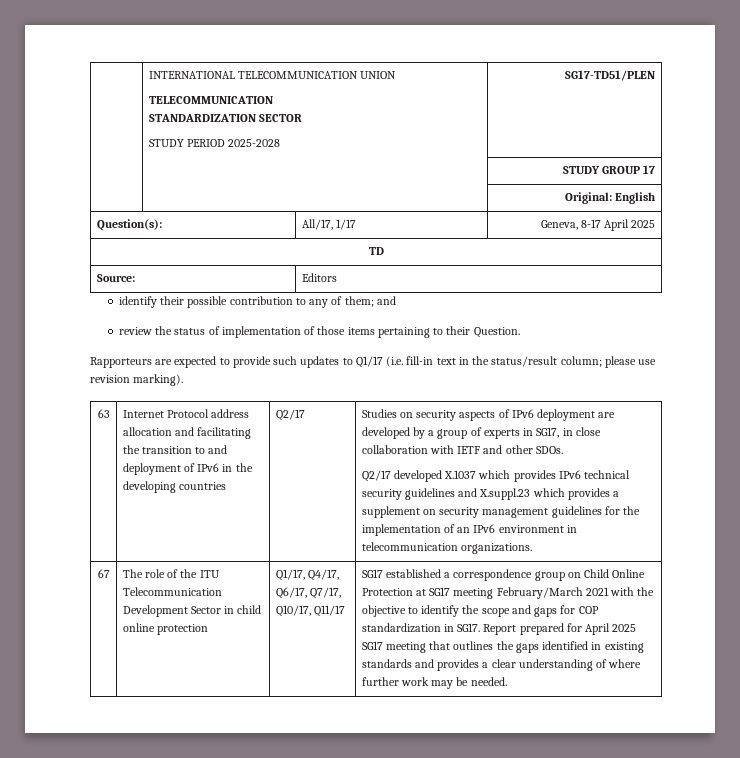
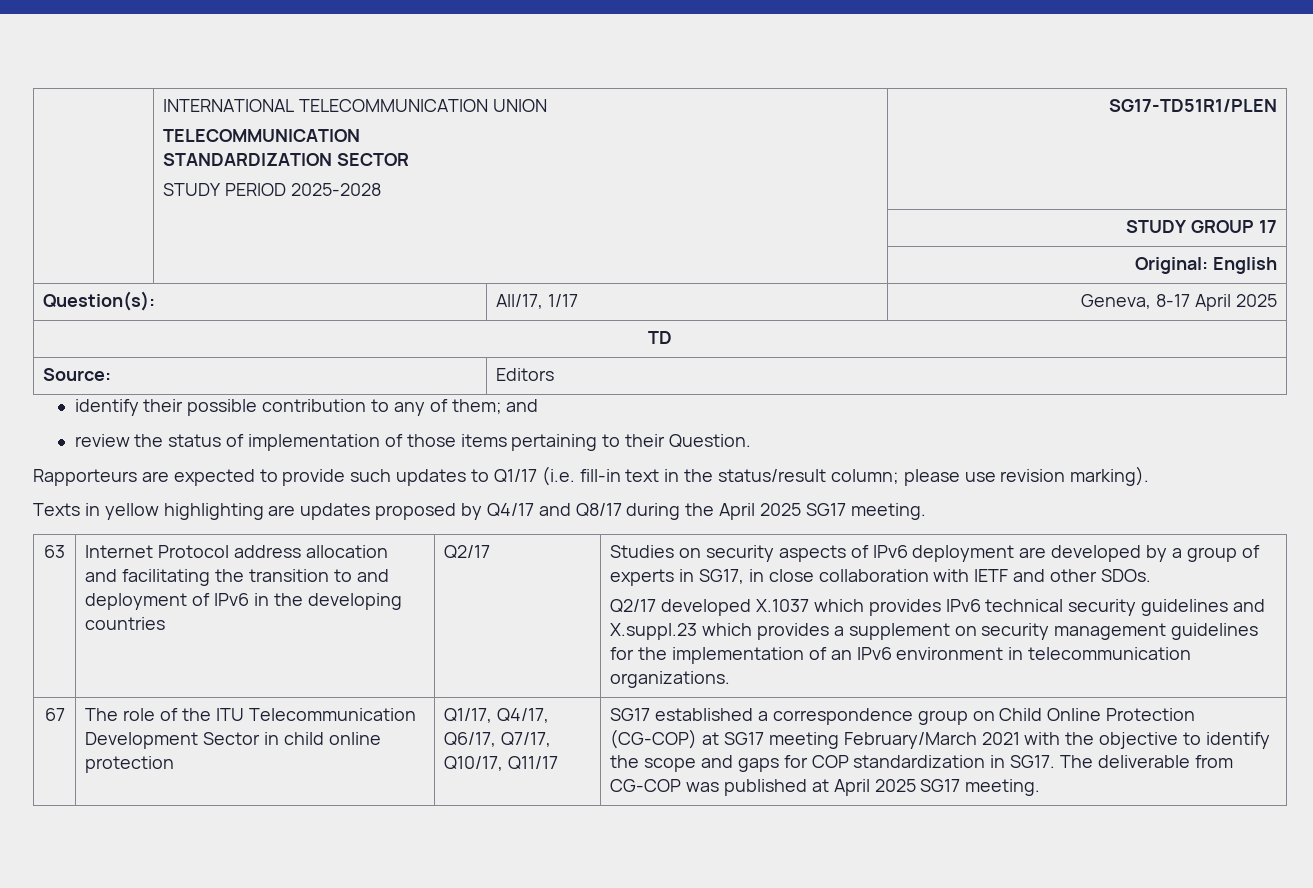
  | INTERNATIONAL TELECOMMUNICATION UNION
  TELECOMMUNICATION
  STANDARDIZATION SECTOR
- STUDY PERIOD 2025-2028 | SG17-TD51/PLEN
+ STUDY PERIOD 2025-2028 | SG17-TD51R1/PLEN
+ Texts in yellow highlighting are updates proposed by Q4/17 and Q8/17 during the April 2025 SG17 meeting.
- SG17 established a correspondence group on Child Online Protection at SG17 meeting February/March 2021 with the objective to identify the scope and gaps for COP standardization in SG17.
+ SG17 established a correspondence group on Child Online Protection (CG-COP) at SG17 meeting February/March 2021 with the objective to identify the scope and gaps for COP standardization in SG17.
- Report prepared for April 2025 SG17 meeting that outlines the gaps identified in existing standards and provides a clear understanding of where further work may be needed.
+ The deliverable from CG-COP was published at April 2025 SG17 meeting.

